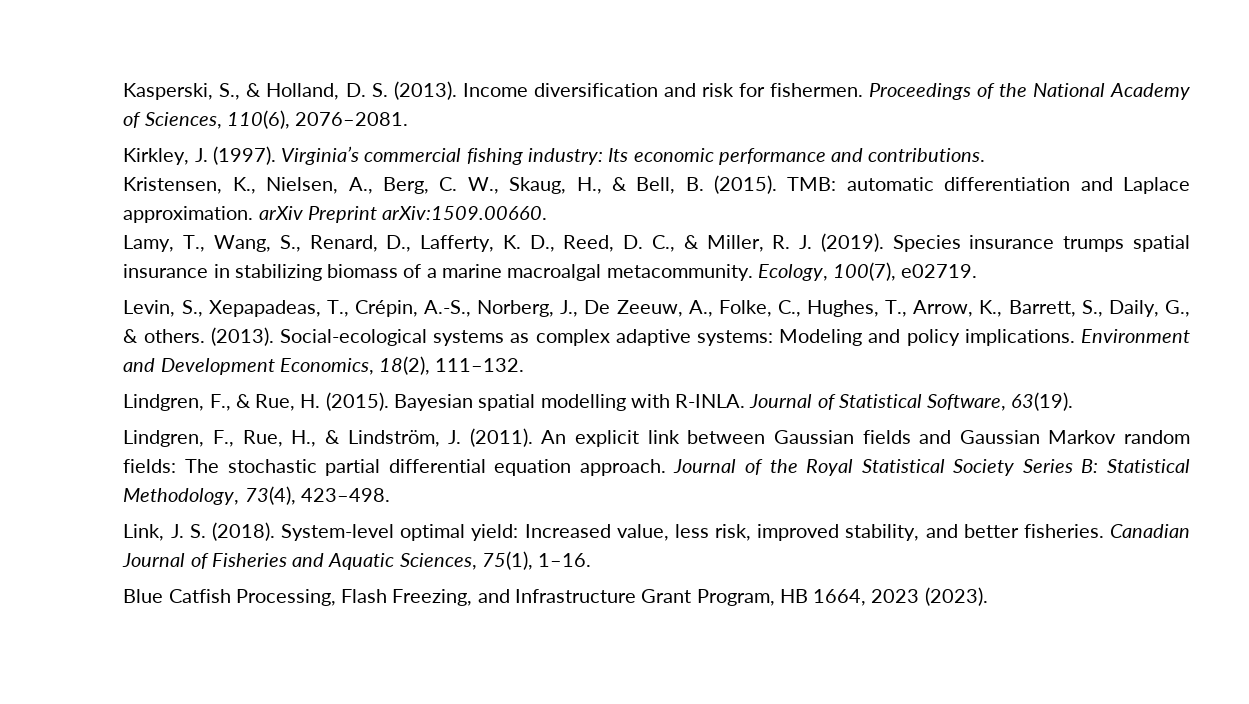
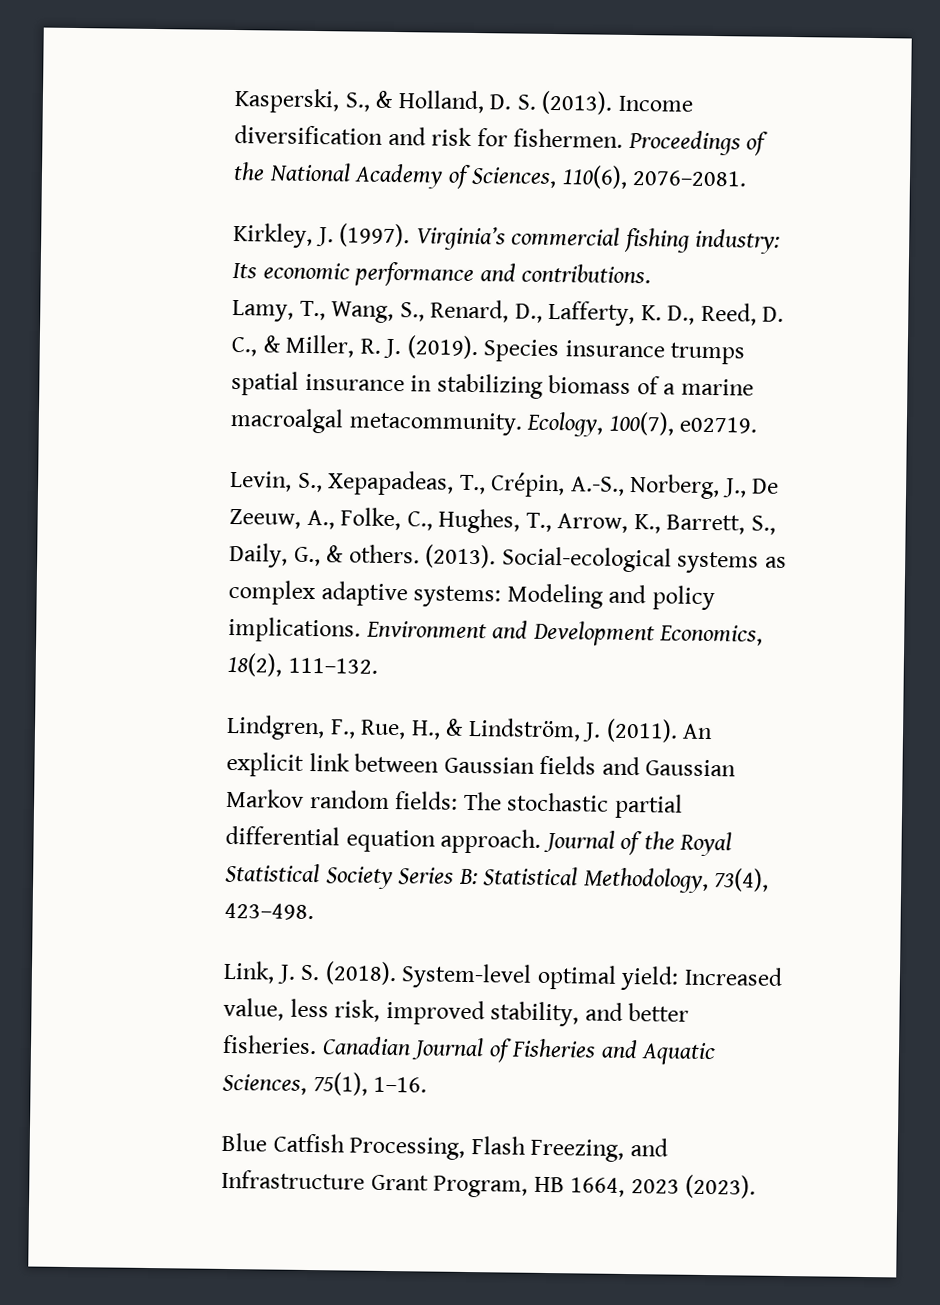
- Kristensen, K., Nielsen, A., Berg, C. W., Skaug, H., & Bell, B. (2015). TMB: automatic differentiation and Laplace approximation. arXiv Preprint arXiv:1509.00660.
- Lindgren, F., & Rue, H. (2015). Bayesian spatial modelling with R-INLA. Journal of Statistical Software, 63(19).

